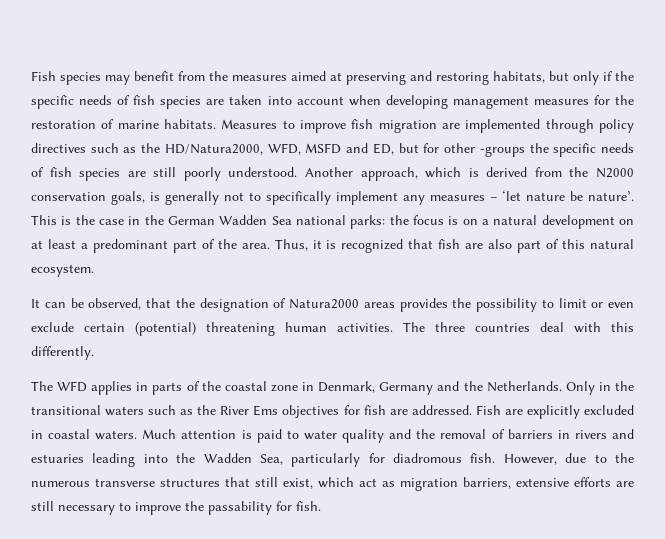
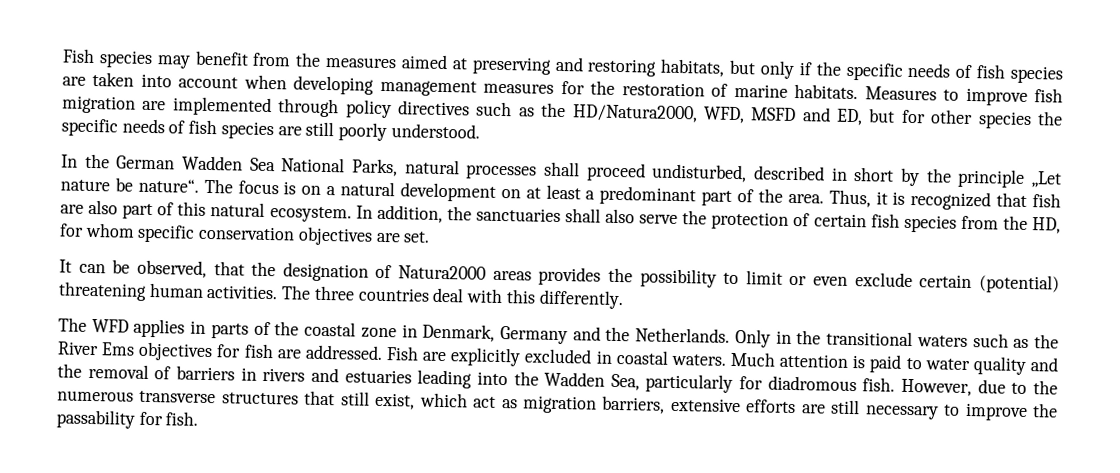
- Measures to improve fish migration are implemented through policy directives such as the HD/Natura2000, WFD, MSFD and ED, but for other -groups the specific needs of fish species are still poorly understood. Another approach, which is derived from the N2000 conservation goals, is generally not to specifically implement any measures – ‘let nature be nature’. This is the case in the German Wadden Sea national parks: the focus is on a natural development on at least a predominant part of the area.
+ Measures to improve fish migration are implemented through policy directives such as the HD/Natura2000, WFD, MSFD and ED, but for other species the specific needs of fish species are still poorly understood.
+ In the German Wadden Sea National Parks, natural processes shall proceed undisturbed, described in short by the principle „Let nature be nature“. The focus is on a natural development on at least a predominant part of the area.
+ In addition, the sanctuaries shall also serve the protection of certain fish species from the HD, for whom specific conservation objectives are set.

